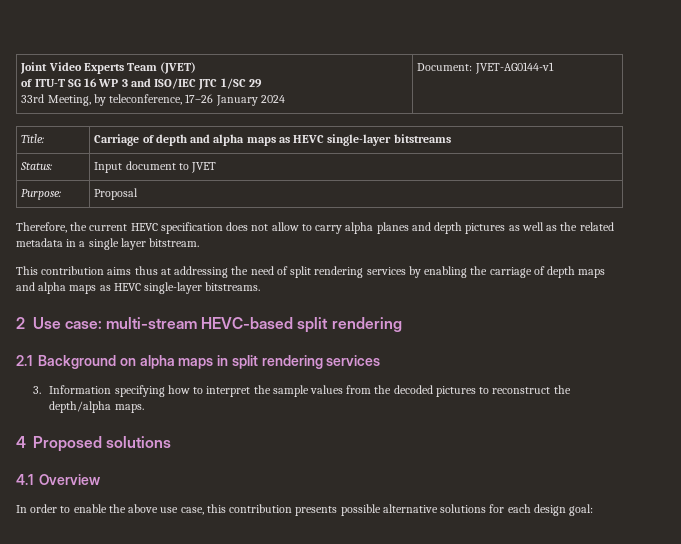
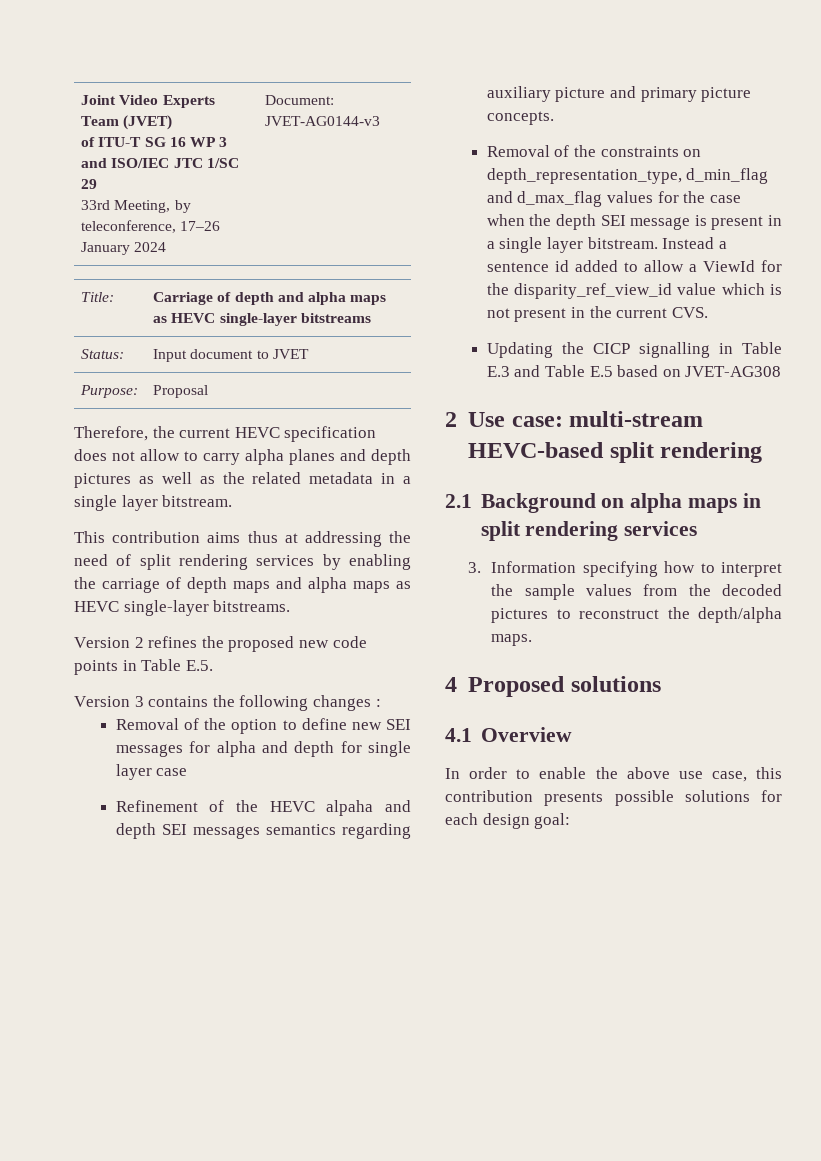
  Joint Video Experts Team (JVET)
  of ITU-T SG 16 WP 3 and ISO/IEC JTC 1/SC 29
- 33rd Meeting, by teleconference, 17–26 January 2024 | Document: JVET-AG0144-v1
+ 33rd Meeting, by teleconference, 17–26 January 2024 | Document: JVET-AG0144-v3
+ Version 2 refines the proposed new code points in Table E.5.
+ Version 3 contains the following changes :
+ Removal of the option to define new SEI messages for alpha and depth for single layer case
+ Refinement of the HEVC alpaha and depth SEI messages semantics regarding auxiliary picture and primary picture concepts.
+ Removal of the constraints on depth_representation_type, d_min_flag and d_max_flag values for the case when the depth SEI message is present in a single layer bitstream. Instead a sentence id added to allow a ViewId for the disparity_ref_view_id value which is not present in the current CVS.
+ Updating the CICP signalling in Table E.3 and Table E.5 based on JVET-AG308
- In order to enable the above use case, this contribution presents possible alternative solutions for each design goal:
+ In order to enable the above use case, this contribution presents possible solutions for each design goal:

